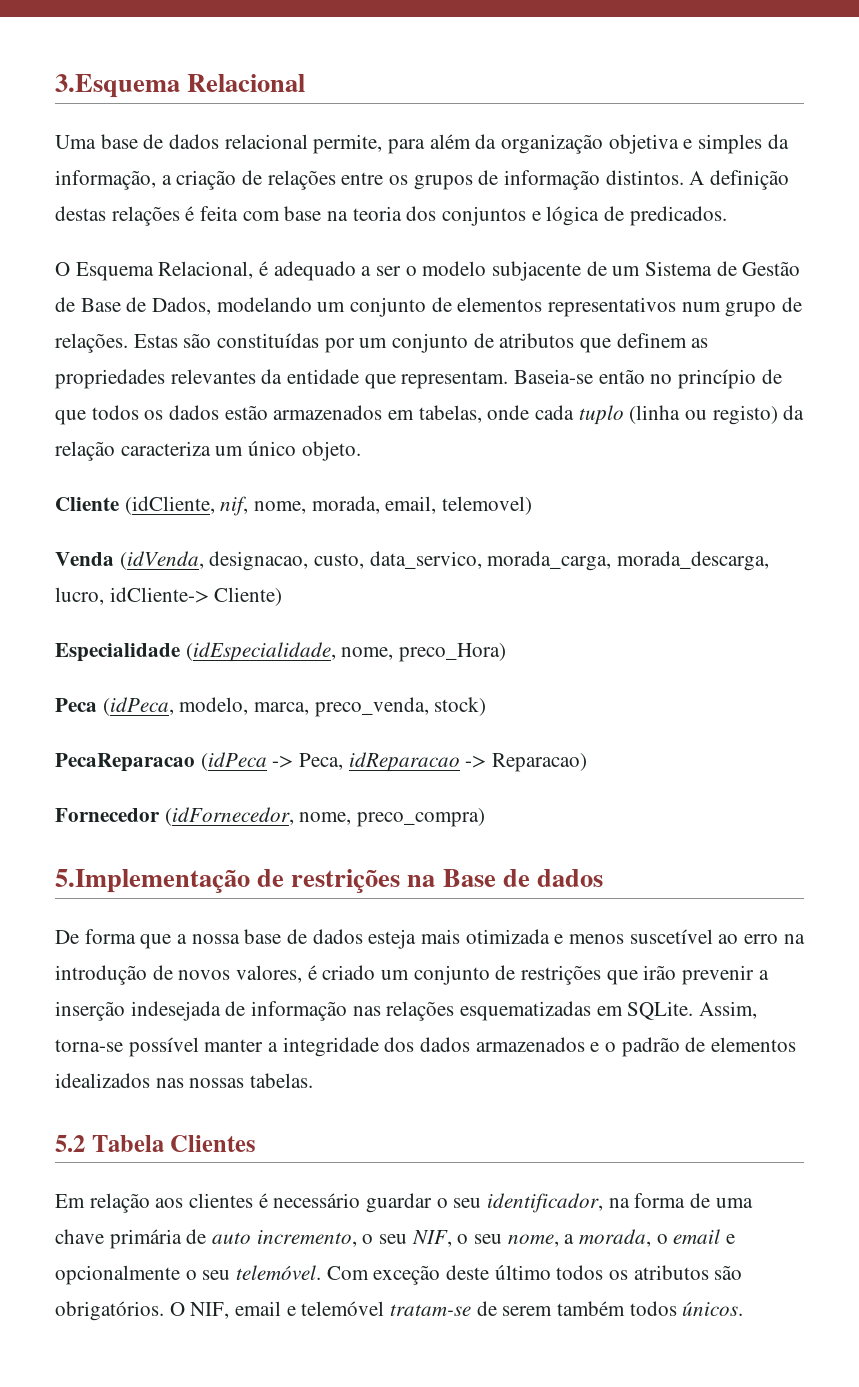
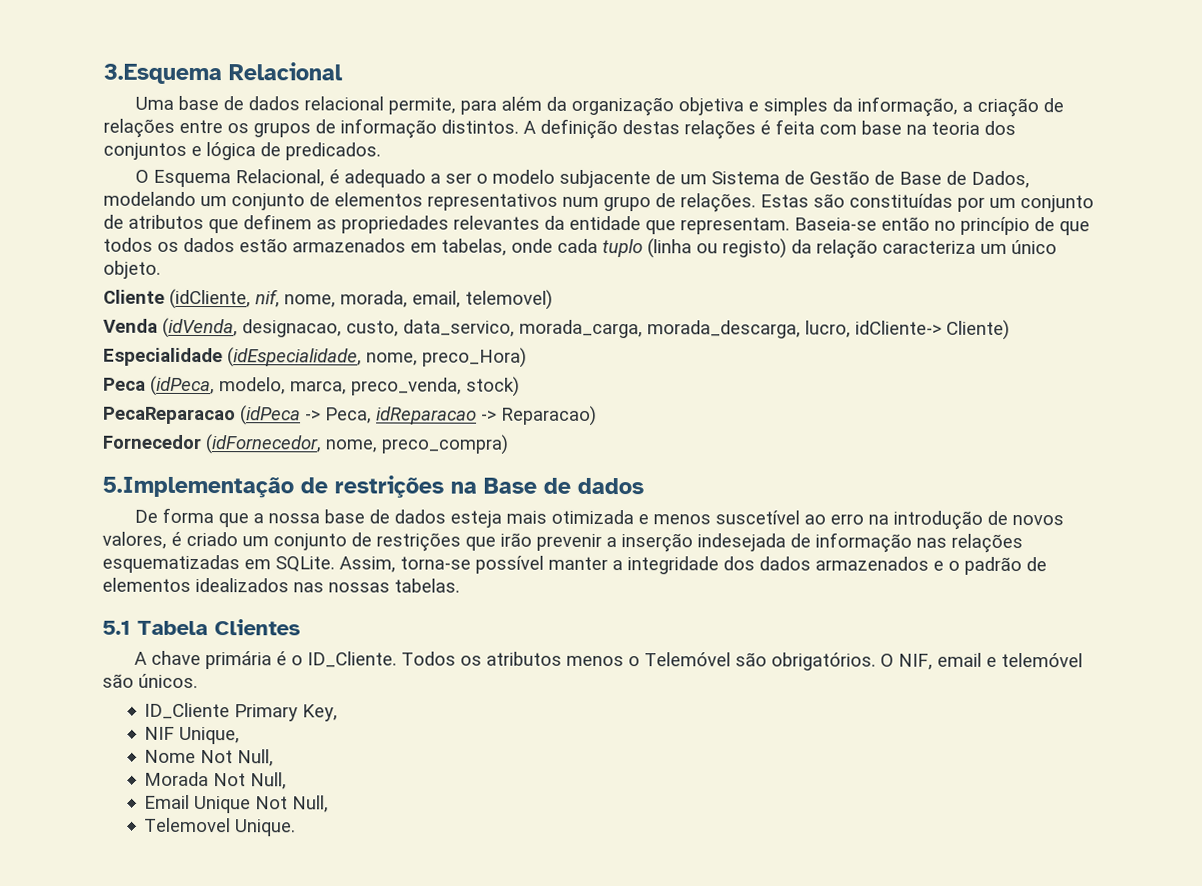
- 5.2 Tabela Clientes
+ 5.1 Tabela Clientes
- Em relação aos clientes é necessário guardar o seu identificador, na forma de uma chave primária de auto incremento, o seu NIF, o seu nome, a morada, o email e opcionalmente o seu telemóvel. Com exceção deste último todos os atributos são obrigatórios.
+ A chave primária é o ID_Cliente. Todos os atributos menos o Telemóvel são obrigatórios.
- O NIF, email e telemóvel tratam-se de serem também todos únicos.
+ O NIF, email e telemóvel são únicos.
+ ID_Cliente Primary Key,
+ NIF Unique,
+ Nome Not Null,
+ Morada Not Null,
+ Email Unique Not Null,
+ Telemovel Unique.

